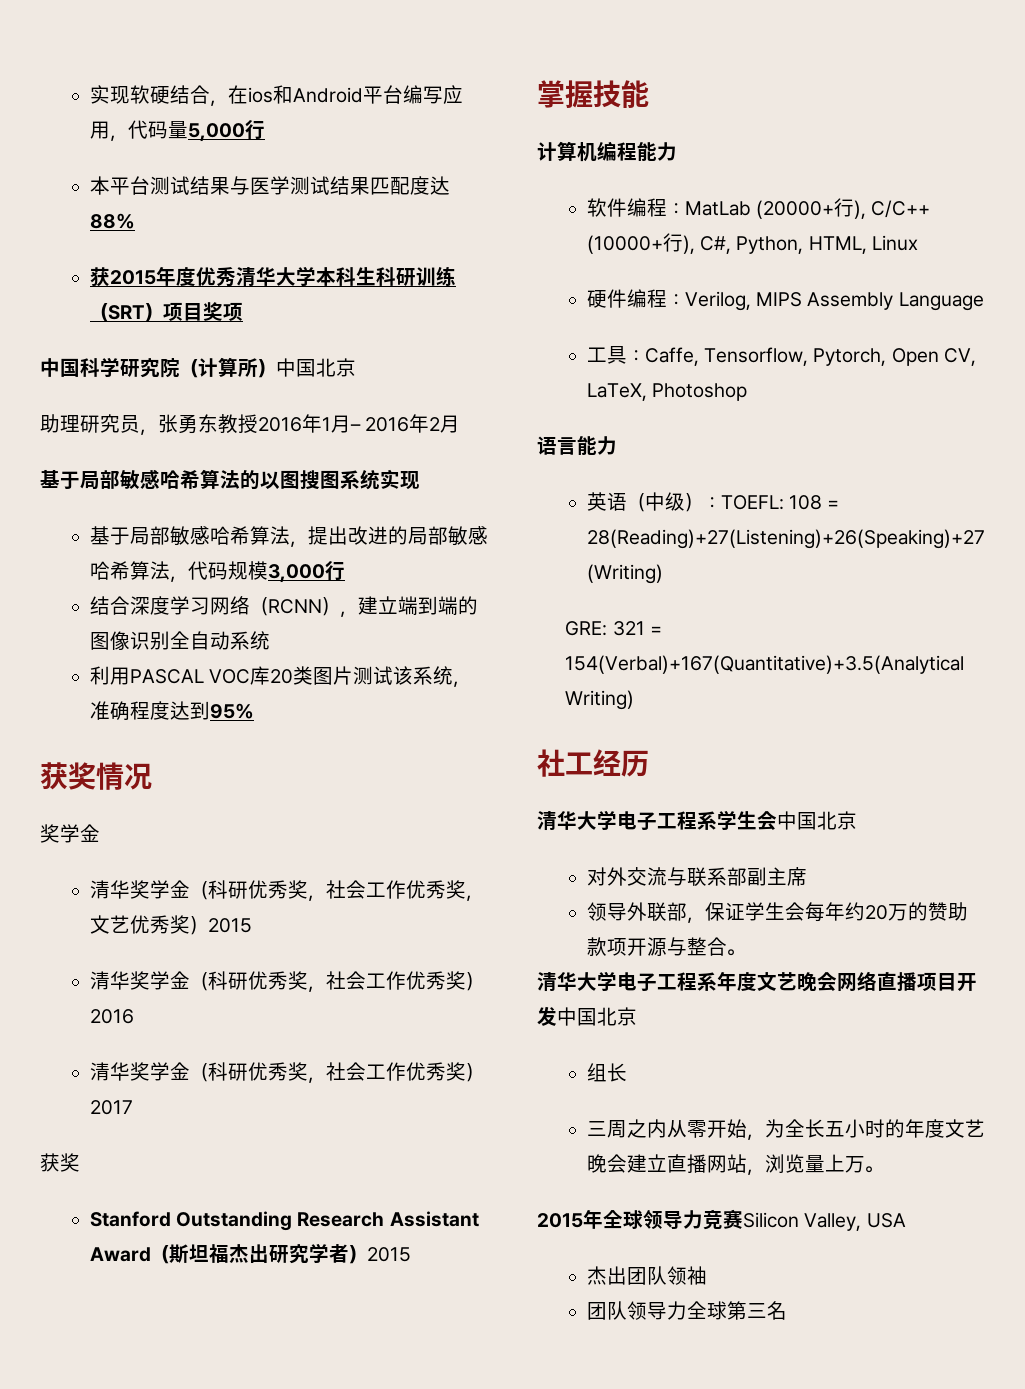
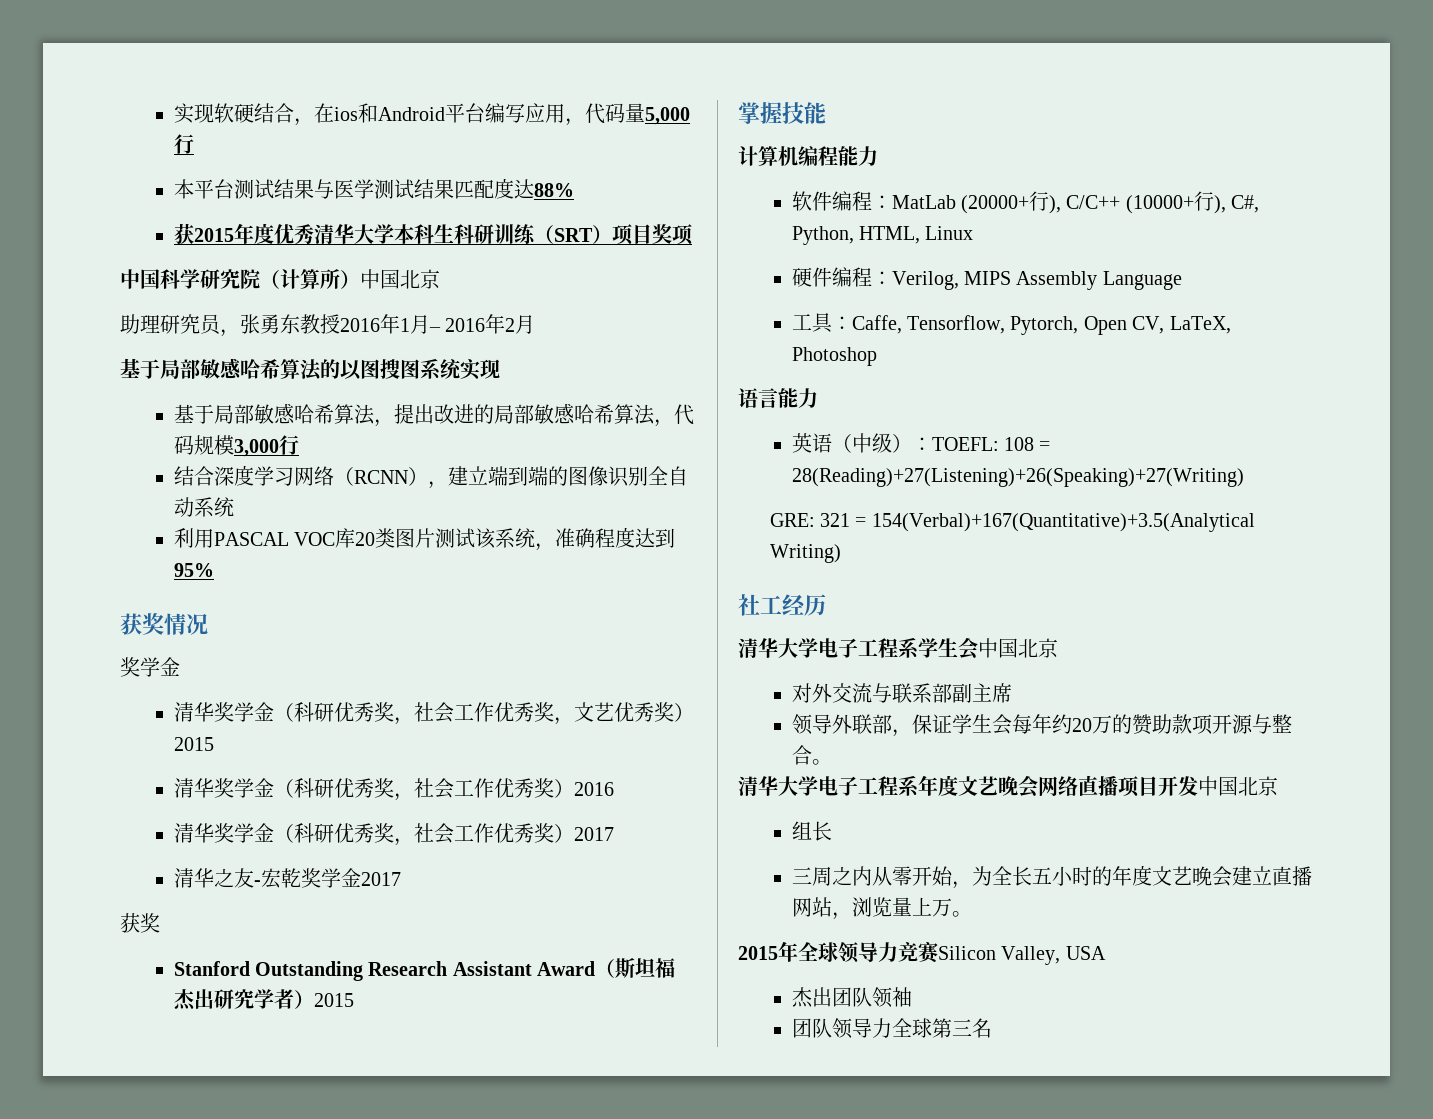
+ 清华之友-宏乾奖学金2017

